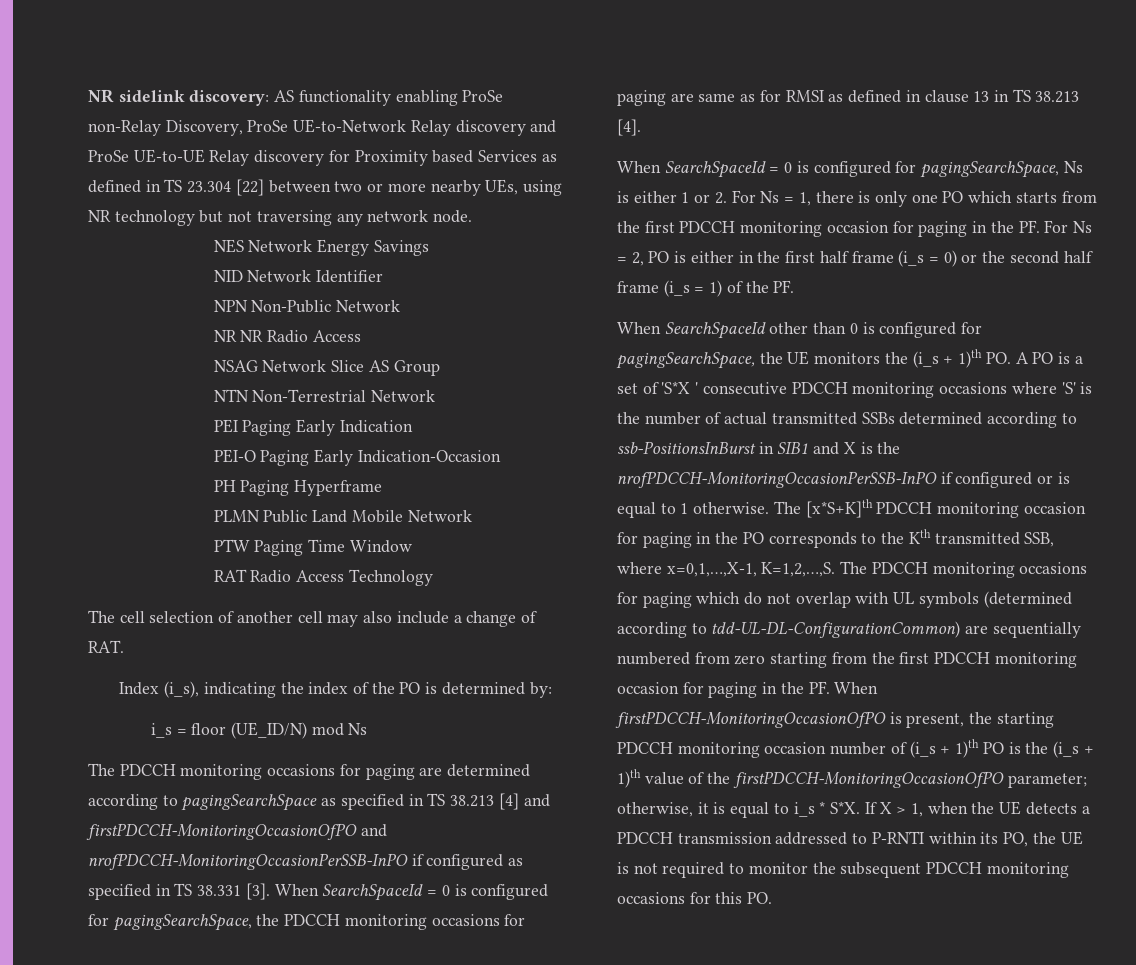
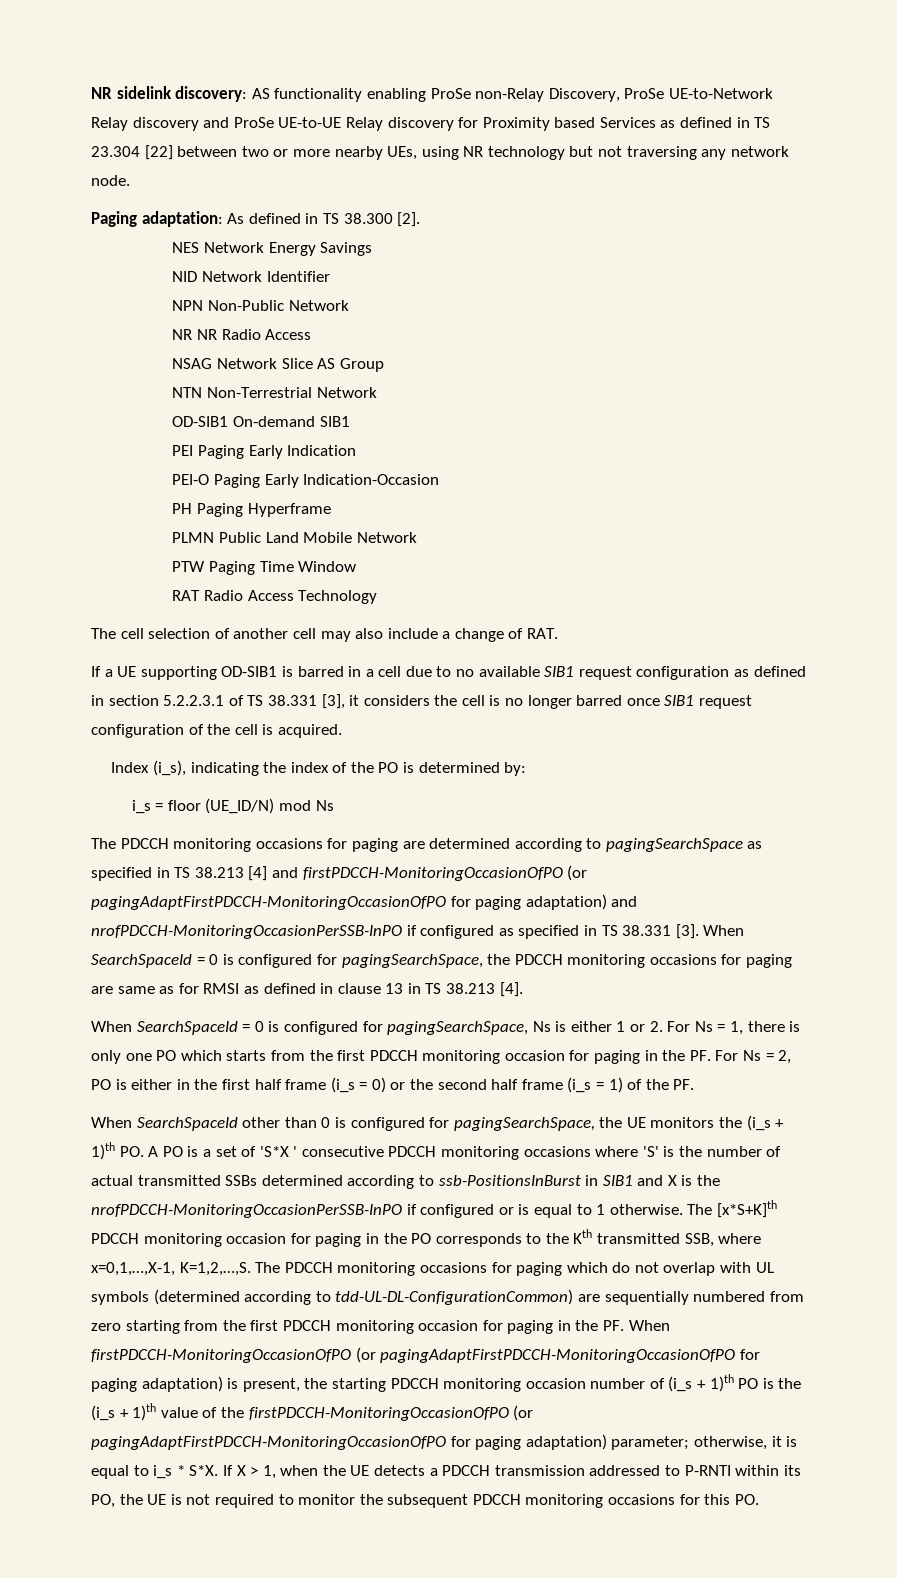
+ Paging adaptation: As defined in TS 38.300 [2].
+ OD-SIB1 On-demand SIB1
+ If a UE supporting OD-SIB1 is barred in a cell due to no available SIB1 request configuration as defined in section 5.2.2.3.1 of TS 38.331 [3], it considers the cell is no longer barred once SIB1 request configuration of the cell is acquired.
- The PDCCH monitoring occasions for paging are determined according to pagingSearchSpace as specified in TS 38.213 [4] and firstPDCCH-MonitoringOccasionOfPO and nrofPDCCH-MonitoringOccasionPerSSB-InPO if configured as specified in TS 38.331 [3].
+ The PDCCH monitoring occasions for paging are determined according to pagingSearchSpace as specified in TS 38.213 [4] and firstPDCCH-MonitoringOccasionOfPO (or pagingAdaptFirstPDCCH-MonitoringOccasionOfPO for paging adaptation) and nrofPDCCH-MonitoringOccasionPerSSB-InPO if configured as specified in TS 38.331 [3].
- The PDCCH monitoring occasions for paging which do not overlap with UL symbols (determined according to tdd-UL-DL-ConfigurationCommon) are sequentially numbered from zero starting from the first PDCCH monitoring occasion for paging in the PF. When firstPDCCH-MonitoringOccasionOfPO is present, the starting PDCCH monitoring occasion number of (i_s + 1)th PO is the (i_s + 1)th value of the firstPDCCH-MonitoringOccasionOfPO parameter;
+ The PDCCH monitoring occasions for paging which do not overlap with UL symbols (determined according to tdd-UL-DL-ConfigurationCommon) are sequentially numbered from zero starting from the first PDCCH monitoring occasion for paging in the PF. When firstPDCCH-MonitoringOccasionOfPO (or pagingAdaptFirstPDCCH-MonitoringOccasionOfPO for paging adaptation) is present, the starting PDCCH monitoring occasion number of (i_s + 1)th PO is the (i_s + 1)th value of the firstPDCCH-MonitoringOccasionOfPO (or pagingAdaptFirstPDCCH-MonitoringOccasionOfPO for paging adaptation) parameter;

